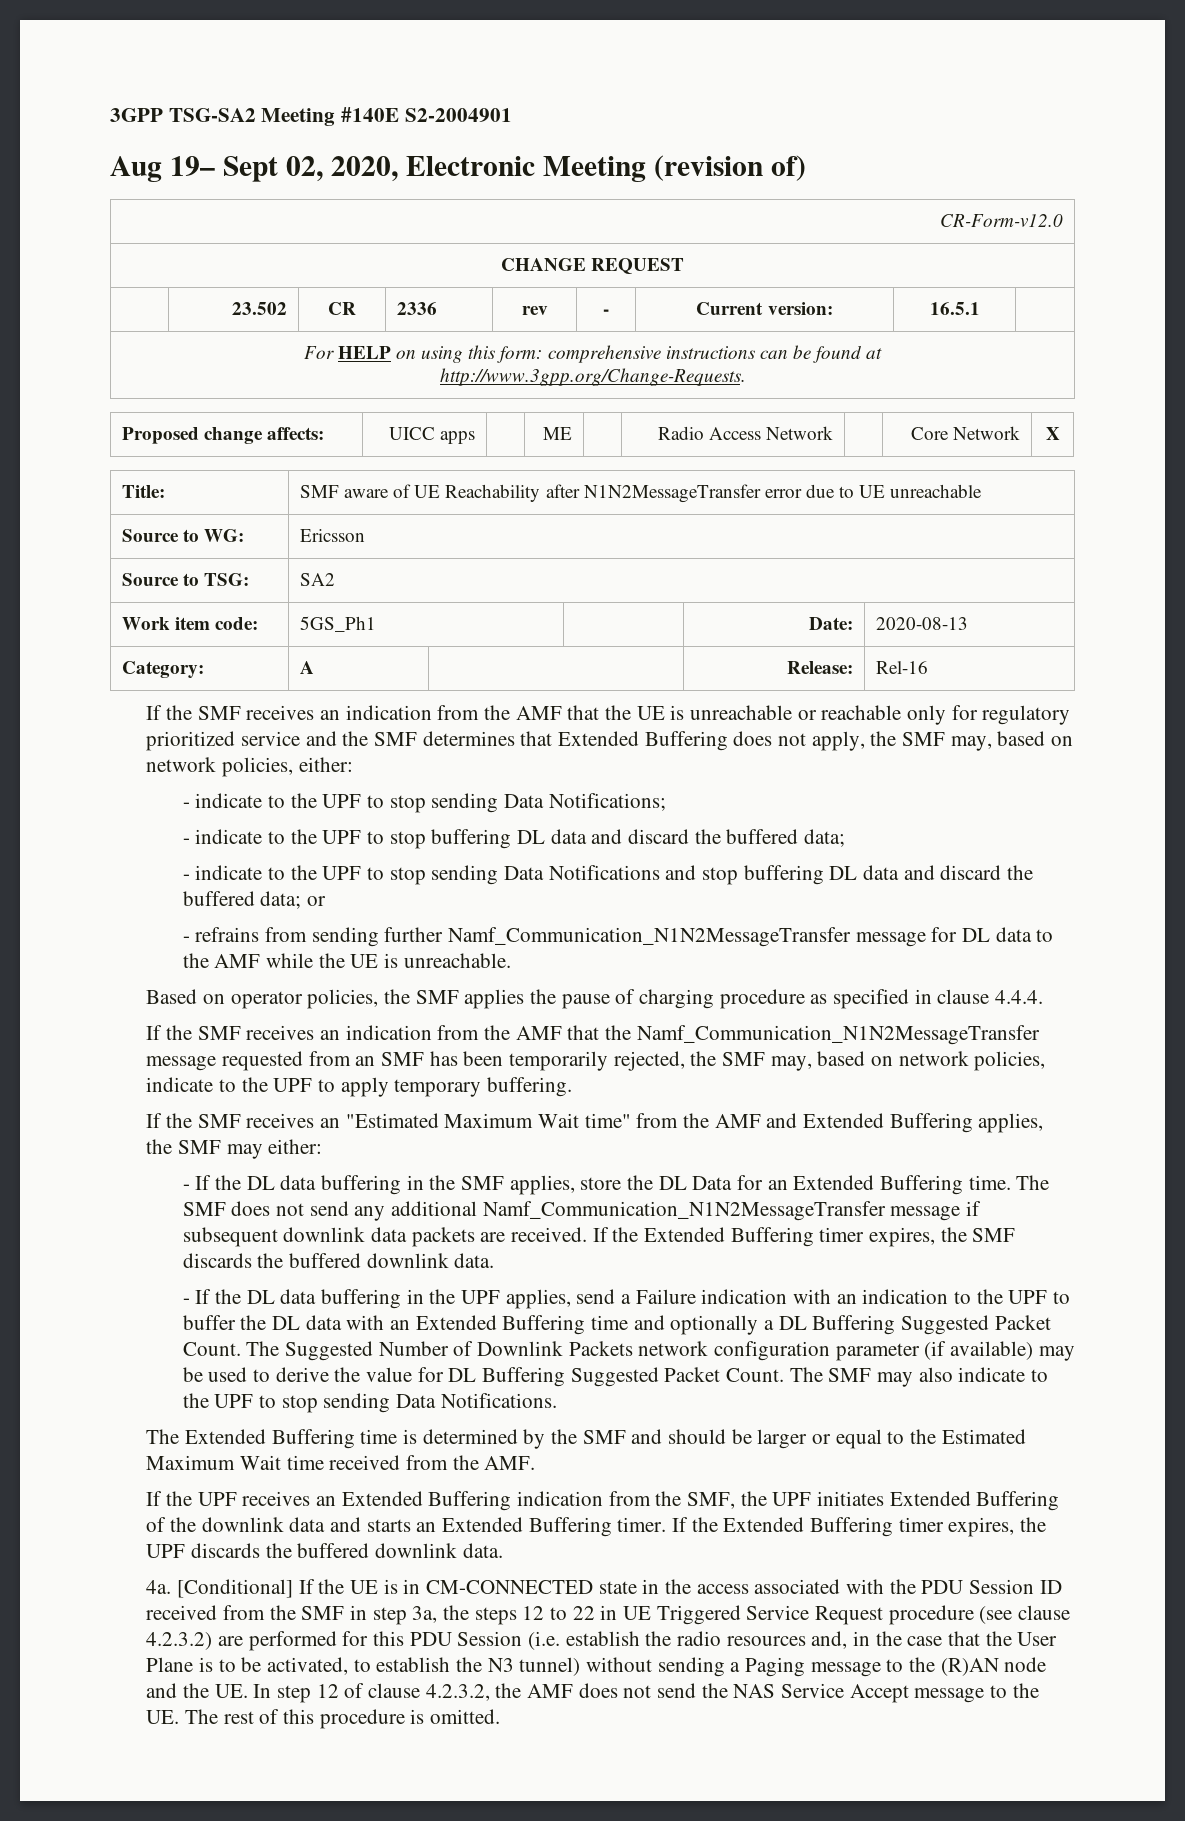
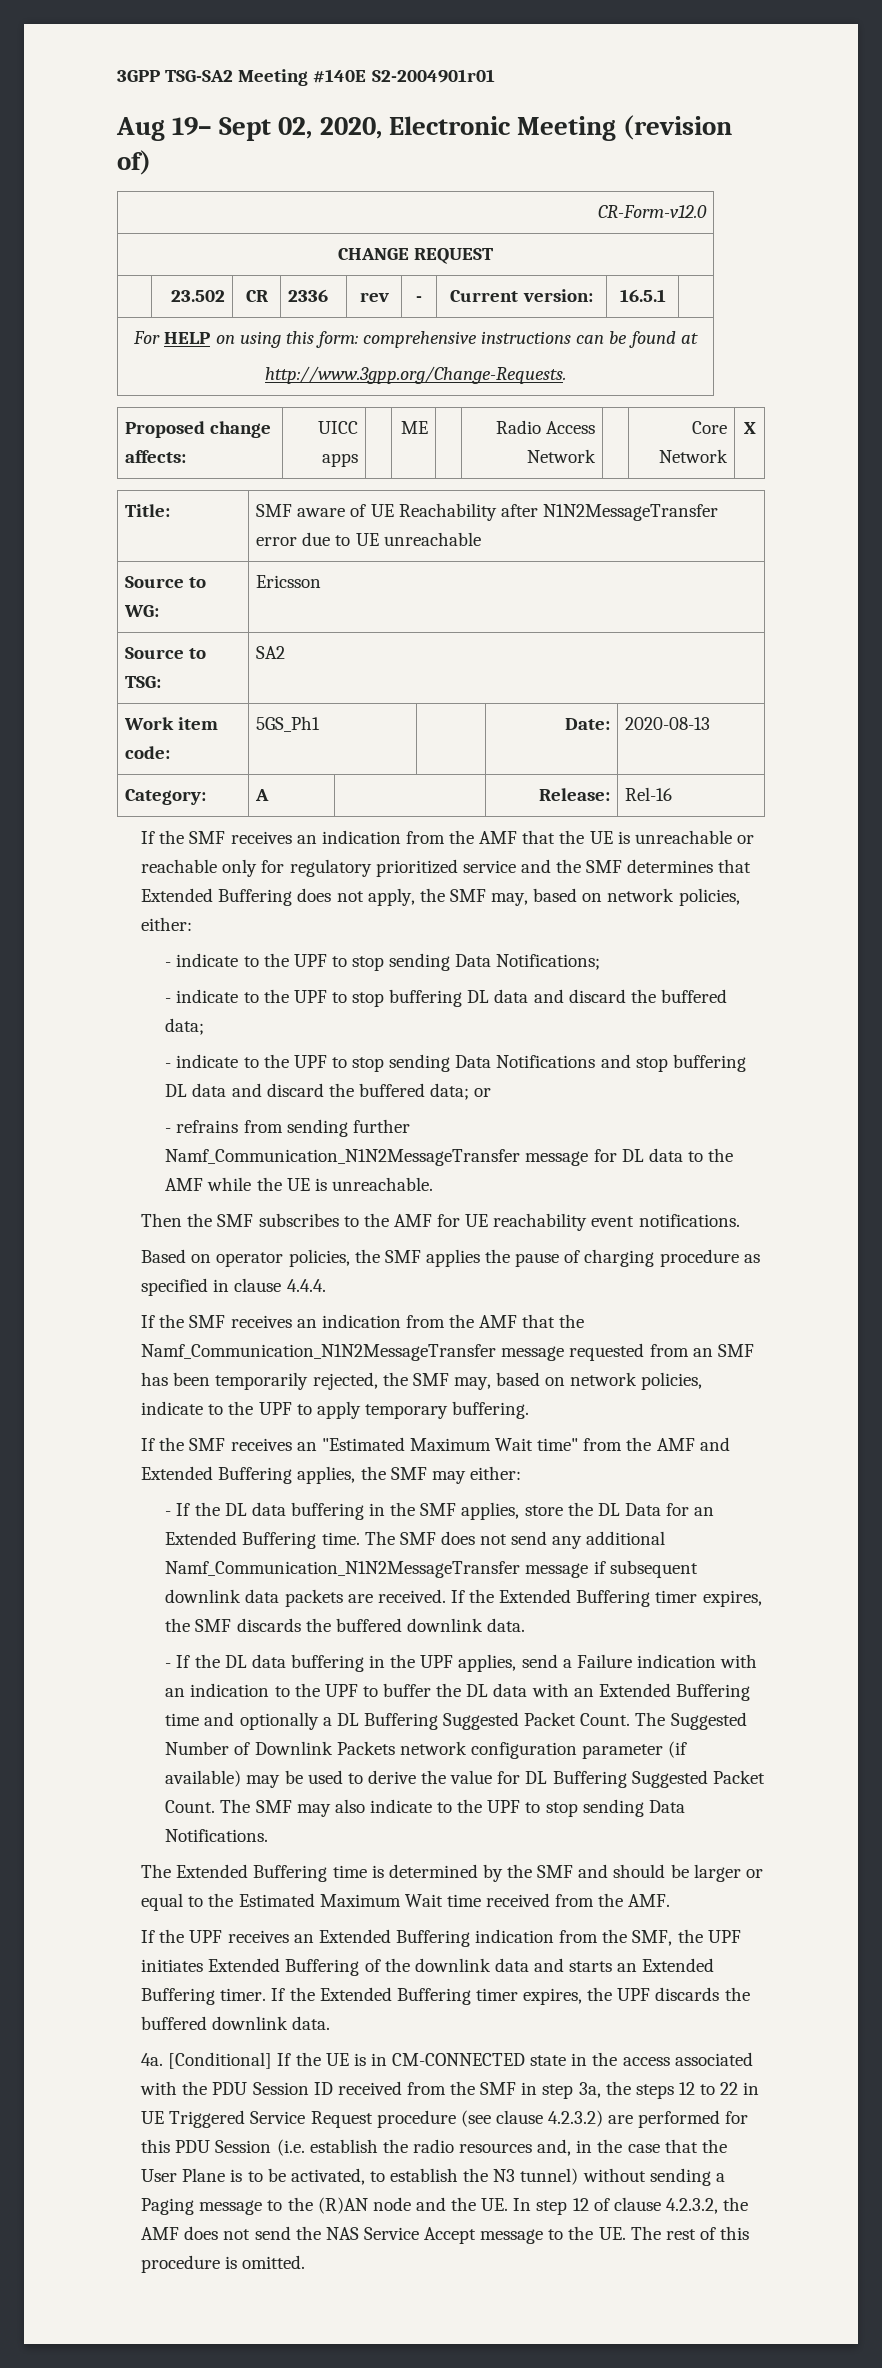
- 3GPP TSG-SA2 Meeting #140E S2-2004901
+ 3GPP TSG-SA2 Meeting #140E S2-2004901r01
+ Then the SMF subscribes to the AMF for UE reachability event notifications.

